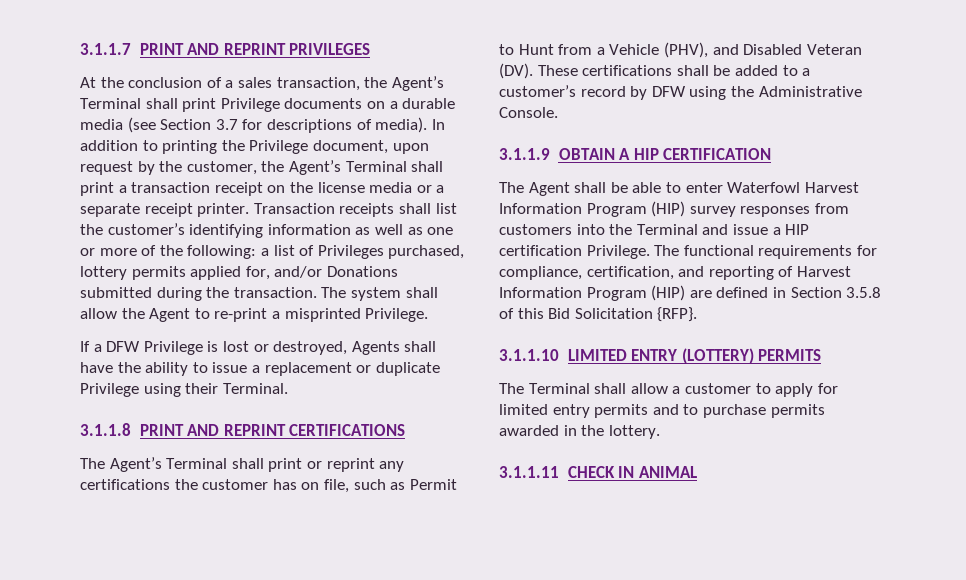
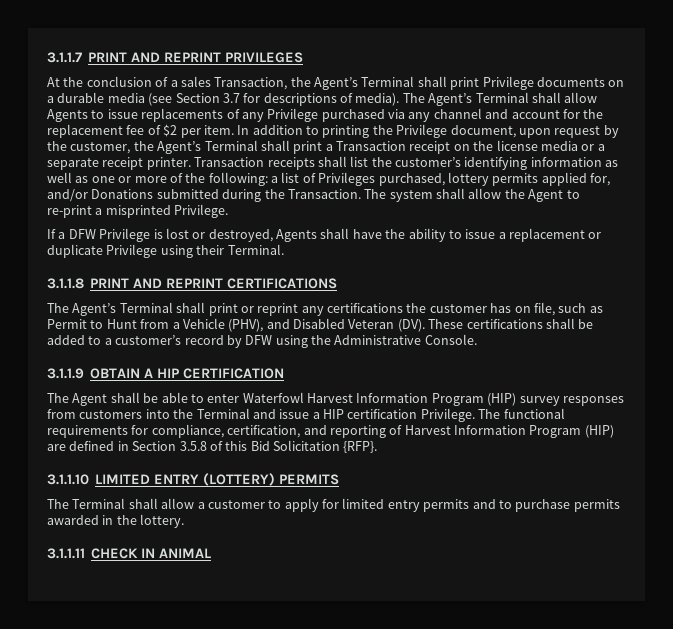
- At the conclusion of a sales transaction, the Agent’s Terminal shall print Privilege documents on a durable media (see Section 3.7 for descriptions of media).
+ At the conclusion of a sales Transaction, the Agent’s Terminal shall print Privilege documents on a durable media (see Section 3.7 for descriptions of media).
+ The Agent’s Terminal shall allow Agents to issue replacements of any Privilege purchased via any channel and account for the replacement fee of $2 per item.
- In addition to printing the Privilege document, upon request by the customer, the Agent’s Terminal shall print a transaction receipt on the license media or a separate receipt printer.
+ In addition to printing the Privilege document, upon request by the customer, the Agent’s Terminal shall print a Transaction receipt on the license media or a separate receipt printer.
- Transaction receipts shall list the customer’s identifying information as well as one or more of the following: a list of Privileges purchased, lottery permits applied for, and/or Donations submitted during the transaction.
+ Transaction receipts shall list the customer’s identifying information as well as one or more of the following: a list of Privileges purchased, lottery permits applied for, and/or Donations submitted during the Transaction.

